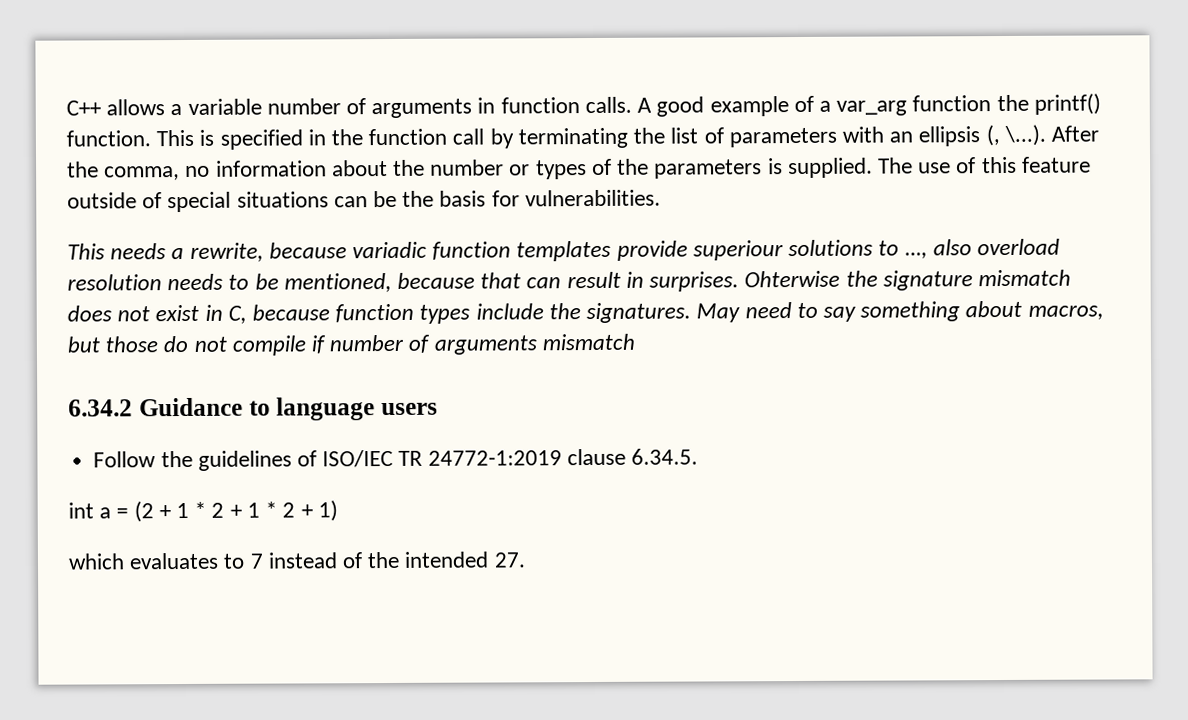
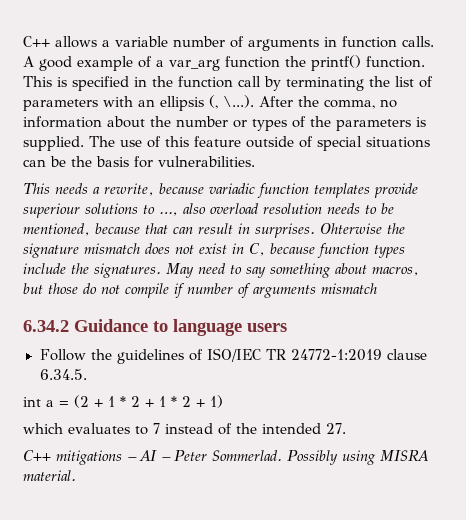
+ C++ mitigations – AI – Peter Sommerlad. Possibly using MISRA material.

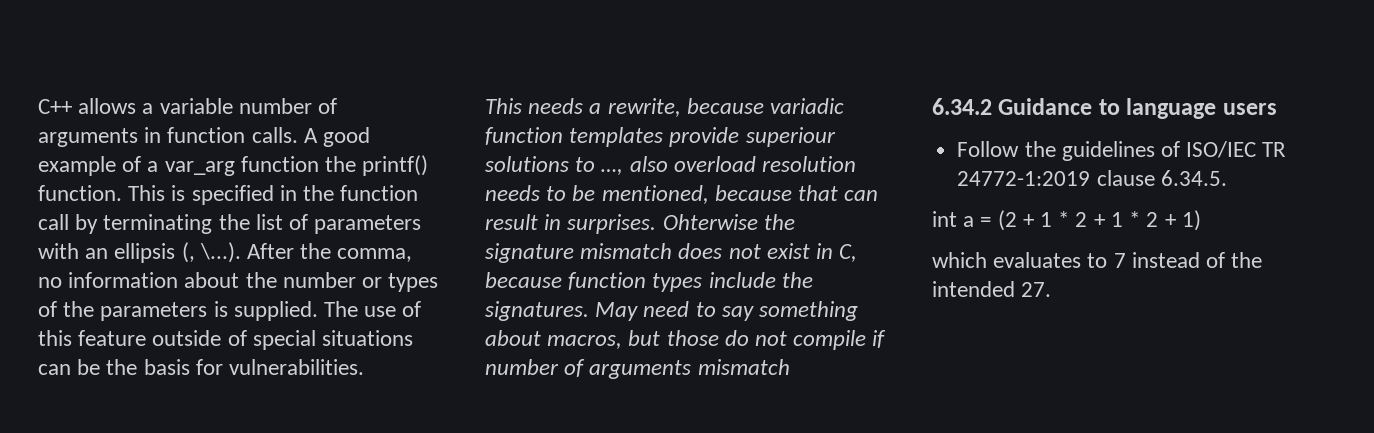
- C++ mitigations – AI – Peter Sommerlad. Possibly using MISRA material.

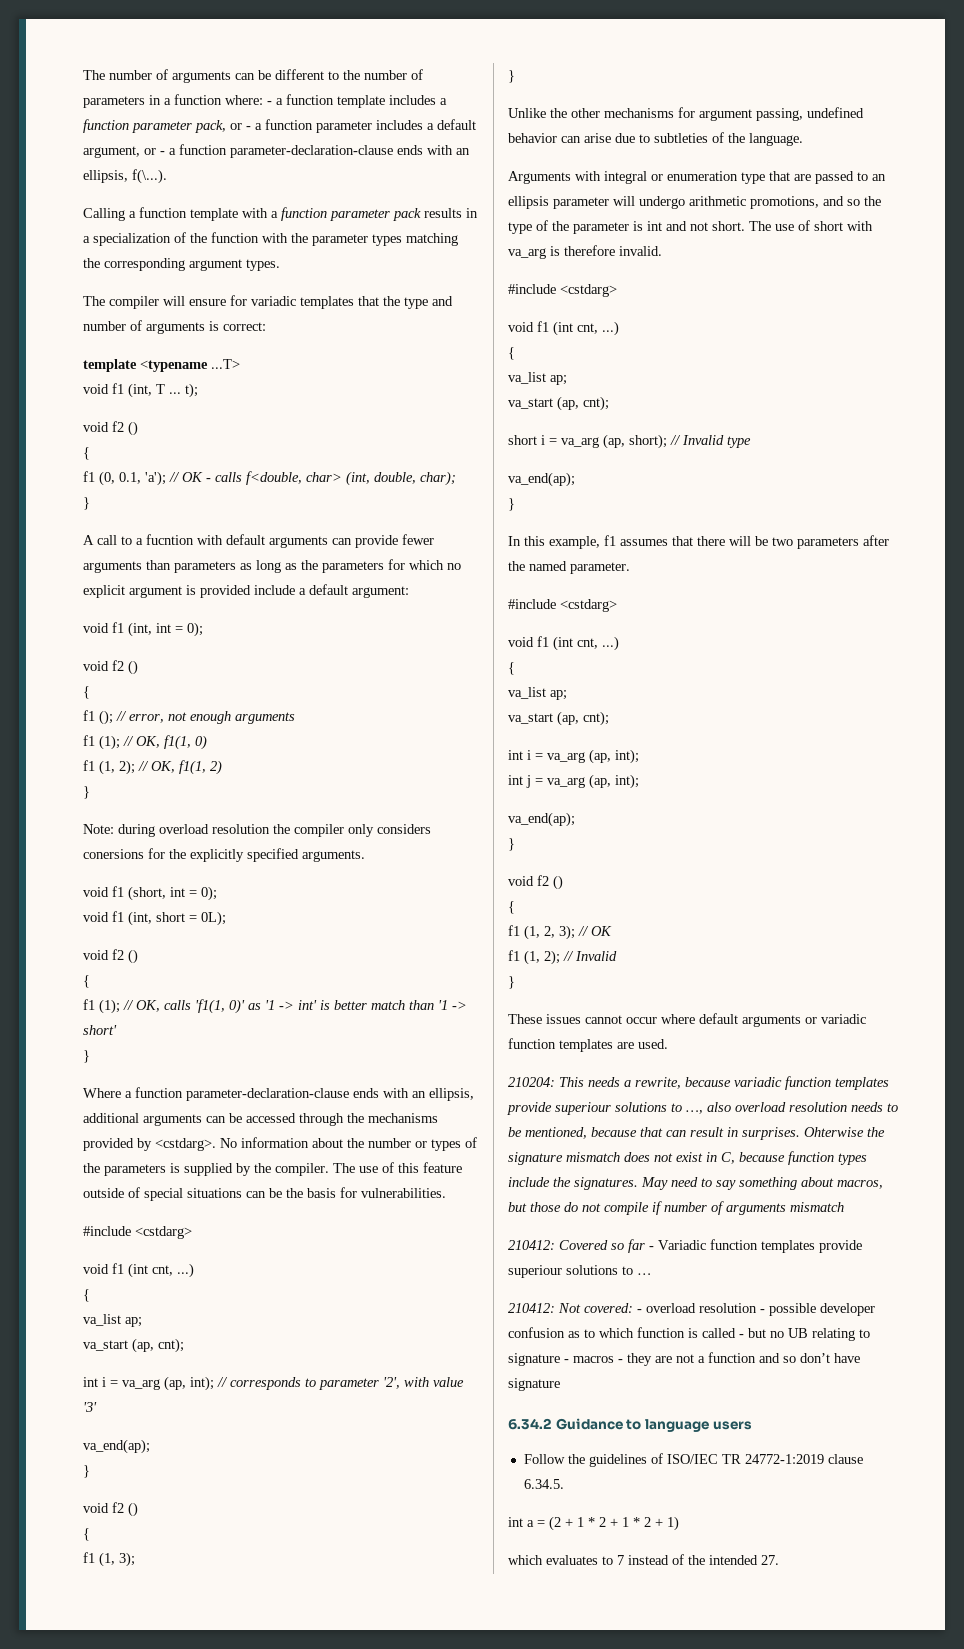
- C++ allows a variable number of arguments in function calls. A good example of a var_arg function the printf() function. This is specified in the function call by terminating the list of parameters with an ellipsis (, \...). After the comma, no information about the number or types of the parameters is supplied.
+ The number of arguments can be different to the number of parameters in a function where: - a function template includes a function parameter pack, or - a function parameter includes a default argument, or - a function parameter-declaration-clause ends with an ellipsis, f(\...).
+ Calling a function template with a function parameter pack results in a specialization of the function with the parameter types matching the corresponding argument types.
+ The compiler will ensure for variadic templates that the type and number of arguments is correct:
+ template <typename ...T>
+ void f1 (int, T ... t);
+ void f2 ()
+ {
+ f1 (0, 0.1, 'a'); // OK - calls f<double, char> (int, double, char);
+ }
+ A call to a fucntion with default arguments can provide fewer arguments than parameters as long as the parameters for which no explicit argument is provided include a default argument:
+ void f1 (int, int = 0);
+ void f2 ()
+ {
+ f1 (); // error, not enough arguments
+ f1 (1); // OK, f1(1, 0)
+ f1 (1, 2); // OK, f1(1, 2)
+ }
+ Note: during overload resolution the compiler only considers conersions for the explicitly specified arguments.
+ void f1 (short, int = 0);
+ void f1 (int, short = 0L);
+ void f2 ()
+ {
+ f1 (1); // OK, calls 'f1(1, 0)' as '1 -> int' is better match than '1 -> short'
+ }
+ Where a function parameter-declaration-clause ends with an ellipsis, additional arguments can be accessed through the mechanisms provided by <cstdarg>. No information about the number or types of the parameters is supplied by the compiler.
  The use of this feature outside of special situations can be the basis for vulnerabilities.
- This needs a rewrite, because variadic function templates provide superiour solutions to …, also overload resolution needs to be mentioned, because that can result in surprises.
+ #include <cstdarg>
+ void f1 (int cnt, ...)
+ {
+ va_list ap;
+ va_start (ap, cnt);
+ int i = va_arg (ap, int); // corresponds to parameter '2', with value '3'
+ va_end(ap);
+ }
+ void f2 ()
+ {
+ f1 (1, 3);
+ }
+ Unlike the other mechanisms for argument passing, undefined behavior can arise due to subtleties of the language.
+ Arguments with integral or enumeration type that are passed to an ellipsis parameter will undergo arithmetic promotions, and so the type of the parameter is int and not short. The use of short with va_arg is therefore invalid.
+ #include <cstdarg>
+ void f1 (int cnt, ...)
+ {
+ va_list ap;
+ va_start (ap, cnt);
+ short i = va_arg (ap, short); // Invalid type
+ va_end(ap);
+ }
+ In this example, f1 assumes that there will be two parameters after the named parameter.
+ #include <cstdarg>
+ void f1 (int cnt, ...)
+ {
+ va_list ap;
+ va_start (ap, cnt);
+ int i = va_arg (ap, int);
+ int j = va_arg (ap, int);
+ va_end(ap);
+ }
+ void f2 ()
+ {
+ f1 (1, 2, 3); // OK
+ f1 (1, 2); // Invalid
+ }
+ These issues cannot occur where default arguments or variadic function templates are used.
+ 210204: This needs a rewrite, because variadic function templates provide superiour solutions to …, also overload resolution needs to be mentioned, because that can result in surprises.
+ 210412: Covered so far - Variadic function templates provide superiour solutions to …
+ 210412: Not covered: - overload resolution - possible developer confusion as to which function is called - but no UB relating to signature - macros - they are not a function and so don’t have signature

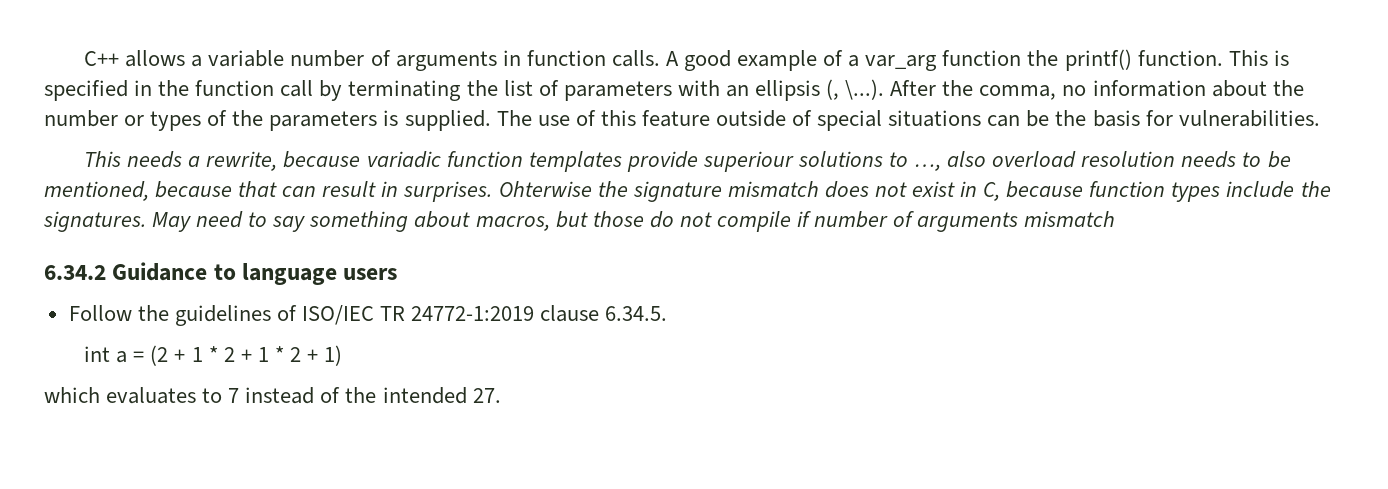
- The number of arguments can be different to the number of parameters in a function where: - a function template includes a function parameter pack, or - a function parameter includes a default argument, or - a function parameter-declaration-clause ends with an ellipsis, f(\...).
- Calling a function template with a function parameter pack results in a specialization of the function with the parameter types matching the corresponding argument types.
- The compiler will ensure for variadic templates that the type and number of arguments is correct:
- template <typename ...T>
- void f1 (int, T ... t);
- void f2 ()
- {
- f1 (0, 0.1, 'a'); // OK - calls f<double, char> (int, double, char);
- }
- A call to a fucntion with default arguments can provide fewer arguments than parameters as long as the parameters for which no explicit argument is provided include a default argument:
- void f1 (int, int = 0);
- void f2 ()
- {
- f1 (); // error, not enough arguments
- f1 (1); // OK, f1(1, 0)
- f1 (1, 2); // OK, f1(1, 2)
- }
- Note: during overload resolution the compiler only considers conersions for the explicitly specified arguments.
- void f1 (short, int = 0);
- void f1 (int, short = 0L);
- void f2 ()
- {
- f1 (1); // OK, calls 'f1(1, 0)' as '1 -> int' is better match than '1 -> short'
- }
- Where a function parameter-declaration-clause ends with an ellipsis, additional arguments can be accessed through the mechanisms provided by <cstdarg>. No information about the number or types of the parameters is supplied by the compiler.
+ C++ allows a variable number of arguments in function calls. A good example of a var_arg function the printf() function. This is specified in the function call by terminating the list of parameters with an ellipsis (, \...). After the comma, no information about the number or types of the parameters is supplied.
  The use of this feature outside of special situations can be the basis for vulnerabilities.
- #include <cstdarg>
- void f1 (int cnt, ...)
- {
- va_list ap;
- va_start (ap, cnt);
- int i = va_arg (ap, int); // corresponds to parameter '2', with value '3'
- va_end(ap);
- }
- void f2 ()
- {
- f1 (1, 3);
- }
- Unlike the other mechanisms for argument passing, undefined behavior can arise due to subtleties of the language.
- Arguments with integral or enumeration type that are passed to an ellipsis parameter will undergo arithmetic promotions, and so the type of the parameter is int and not short. The use of short with va_arg is therefore invalid.
- #include <cstdarg>
- void f1 (int cnt, ...)
- {
- va_list ap;
- va_start (ap, cnt);
- short i = va_arg (ap, short); // Invalid type
- va_end(ap);
- }
- In this example, f1 assumes that there will be two parameters after the named parameter.
- #include <cstdarg>
- void f1 (int cnt, ...)
- {
- va_list ap;
- va_start (ap, cnt);
- int i = va_arg (ap, int);
- int j = va_arg (ap, int);
- va_end(ap);
- }
- void f2 ()
- {
- f1 (1, 2, 3); // OK
- f1 (1, 2); // Invalid
- }
- These issues cannot occur where default arguments or variadic function templates are used.
- 210204: This needs a rewrite, because variadic function templates provide superiour solutions to …, also overload resolution needs to be mentioned, because that can result in surprises.
+ This needs a rewrite, because variadic function templates provide superiour solutions to …, also overload resolution needs to be mentioned, because that can result in surprises.
- 210412: Covered so far - Variadic function templates provide superiour solutions to …
- 210412: Not covered: - overload resolution - possible developer confusion as to which function is called - but no UB relating to signature - macros - they are not a function and so don’t have signature

